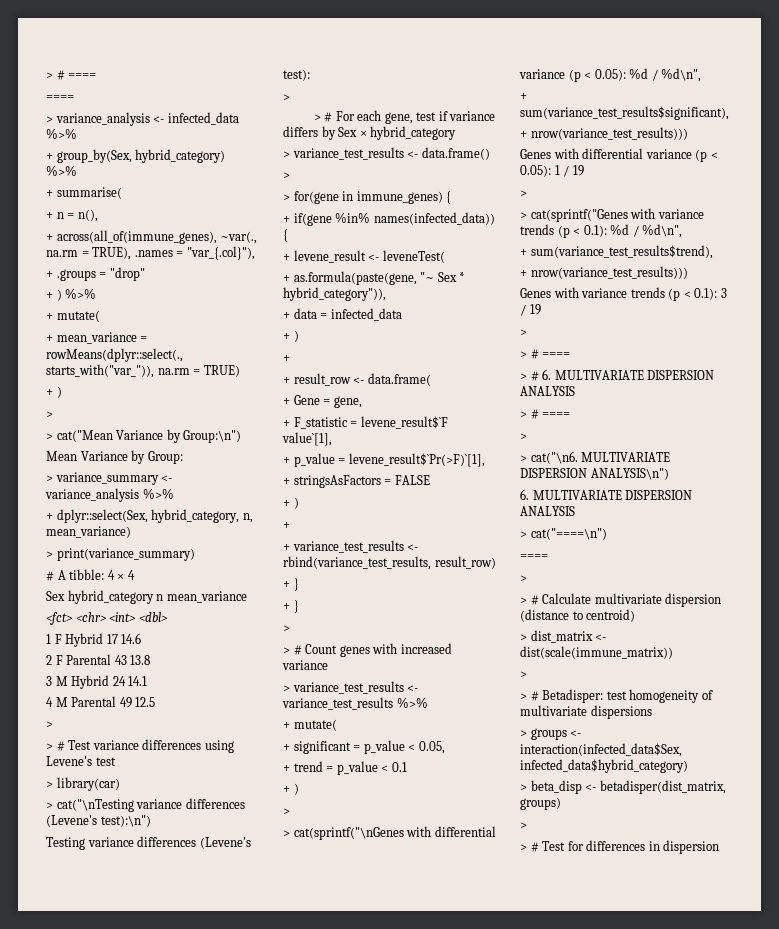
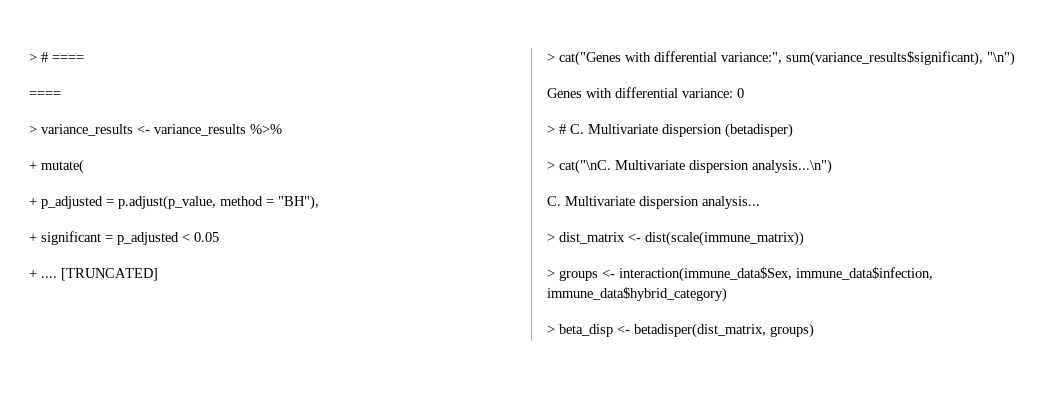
- > variance_analysis <- infected_data %>%
- + group_by(Sex, hybrid_category) %>%
- + summarise(
- + n = n(),
- + across(all_of(immune_genes), ~var(., na.rm = TRUE), .names = "var_{.col}"),
- + .groups = "drop"
- + ) %>%
+ > variance_results <- variance_results %>%
  + mutate(
- + mean_variance = rowMeans(dplyr::select(., starts_with("var_")), na.rm = TRUE)
- + )
- >
- > cat("Mean Variance by Group:\n")
- Mean Variance by Group:
- > variance_summary <- variance_analysis %>%
- + dplyr::select(Sex, hybrid_category, n, mean_variance)
- > print(variance_summary)
- # A tibble: 4 × 4
- Sex hybrid_category n mean_variance
- <fct> <chr> <int> <dbl>
- 1 F Hybrid 17 14.6
- 2 F Parental 43 13.8
- 3 M Hybrid 24 14.1
- 4 M Parental 49 12.5
- >
- > # Test variance differences using Levene's test
- > library(car)
- > cat("\nTesting variance differences (Levene's test):\n")
- Testing variance differences (Levene's test):
- >
- > # For each gene, test if variance differs by Sex × hybrid_category
- > variance_test_results <- data.frame()
- >
- > for(gene in immune_genes) {
- + if(gene %in% names(infected_data)) {
- + levene_result <- leveneTest(
- + as.formula(paste(gene, "~ Sex * hybrid_category")),
- + data = infected_data
- + )
- +
- + result_row <- data.frame(
- + Gene = gene,
- + F_statistic = levene_result$`F value`[1],
- + p_value = levene_result$`Pr(>F)`[1],
- + stringsAsFactors = FALSE
- + )
- +
- + variance_test_results <- rbind(variance_test_results, result_row)
- + }
- + }
- >
- > # Count genes with increased variance
- > variance_test_results <- variance_test_results %>%
- + mutate(
- + significant = p_value < 0.05,
- + trend = p_value < 0.1
- + )
- >
- > cat(sprintf("\nGenes with differential variance (p < 0.05): %d / %d\n",
- + sum(variance_test_results$significant),
- + nrow(variance_test_results)))
- Genes with differential variance (p < 0.05): 1 / 19
- >
- > cat(sprintf("Genes with variance trends (p < 0.1): %d / %d\n",
- + sum(variance_test_results$trend),
- + nrow(variance_test_results)))
- Genes with variance trends (p < 0.1): 3 / 19
- >
- > # ====
- > # 6. MULTIVARIATE DISPERSION ANALYSIS
- > # ====
- >
- > cat("\n6. MULTIVARIATE DISPERSION ANALYSIS\n")
- 6. MULTIVARIATE DISPERSION ANALYSIS
- > cat("====\n")
- ====
- >
- > # Calculate multivariate dispersion (distance to centroid)
+ + p_adjusted = p.adjust(p_value, method = "BH"),
+ + significant = p_adjusted < 0.05
+ + .... [TRUNCATED]
+ > cat("Genes with differential variance:", sum(variance_results$significant), "\n")
+ Genes with differential variance: 0
+ > # C. Multivariate dispersion (betadisper)
+ > cat("\nC. Multivariate dispersion analysis...\n")
+ C. Multivariate dispersion analysis...
  > dist_matrix <- dist(scale(immune_matrix))
- >
- > # Betadisper: test homogeneity of multivariate dispersions
- > groups <- interaction(infected_data$Sex, infected_data$hybrid_category)
+ > groups <- interaction(immune_data$Sex, immune_data$infection, immune_data$hybrid_category)
  > beta_disp <- betadisper(dist_matrix, groups)
- >
- > # Test for differences in dispersion

